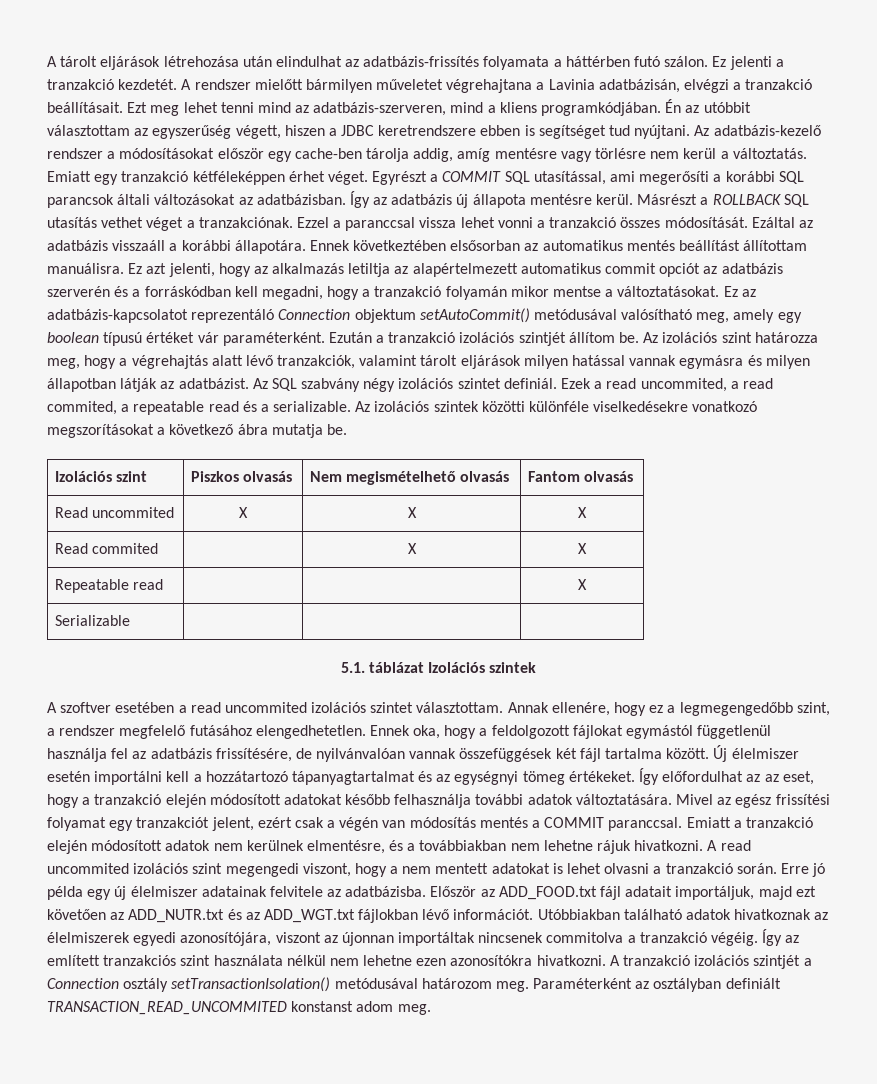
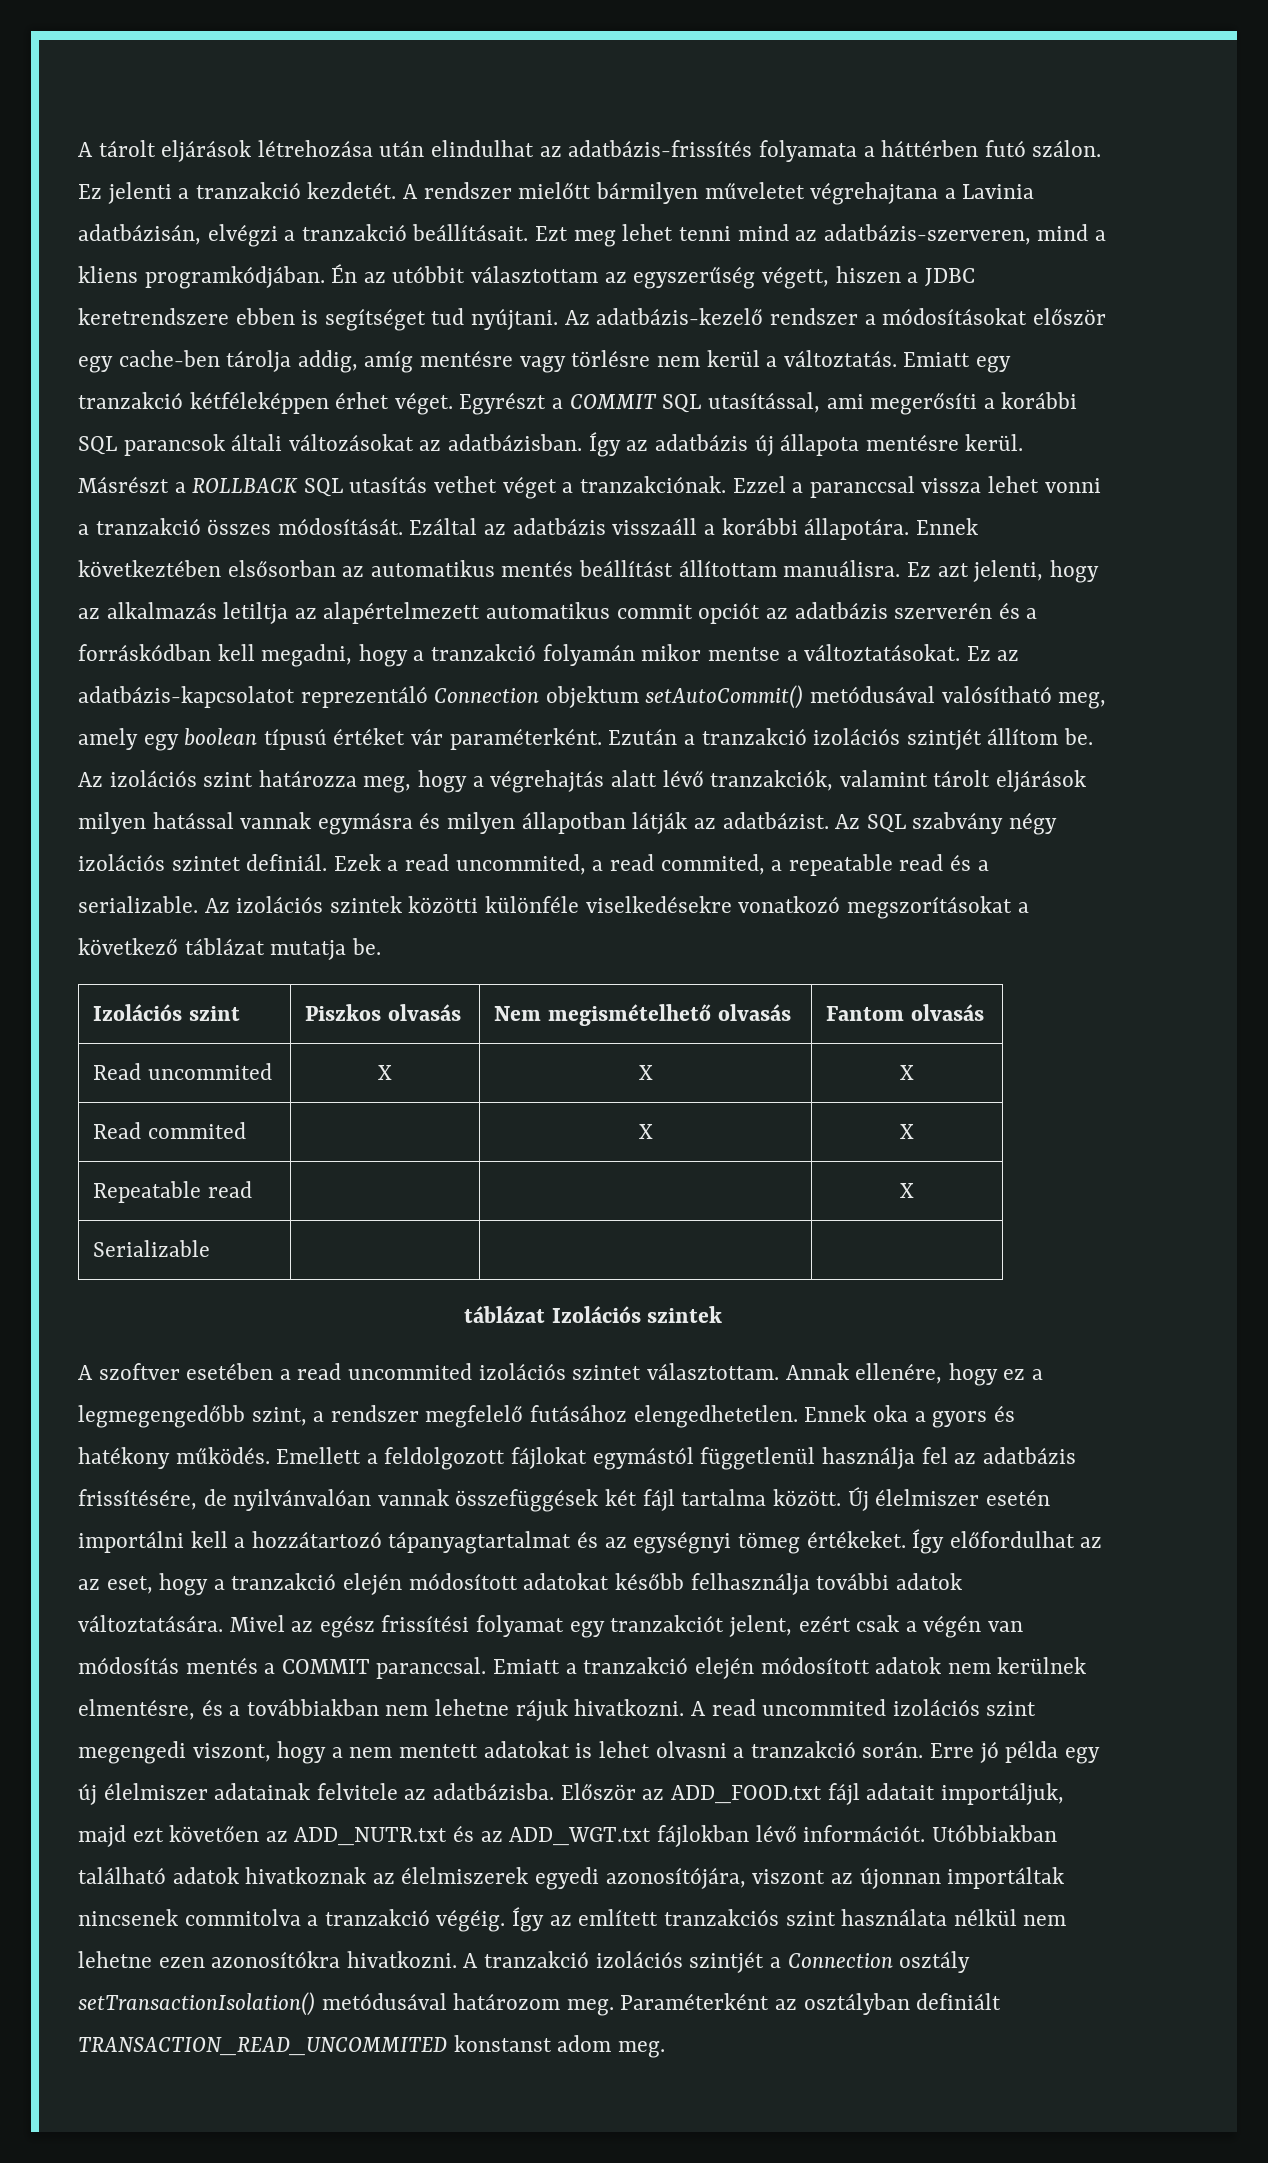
- Az izolációs szintek közötti különféle viselkedésekre vonatkozó megszorításokat a következő ábra mutatja be.
+ Az izolációs szintek közötti különféle viselkedésekre vonatkozó megszorításokat a következő táblázat mutatja be.
- 5.1. táblázat Izolációs szintek
+ táblázat Izolációs szintek
- Ennek oka, hogy a feldolgozott fájlokat egymástól függetlenül használja fel az adatbázis frissítésére, de nyilvánvalóan vannak összefüggések két fájl tartalma között.
+ Ennek oka a gyors és hatékony működés. Emellett a feldolgozott fájlokat egymástól függetlenül használja fel az adatbázis frissítésére, de nyilvánvalóan vannak összefüggések két fájl tartalma között.

